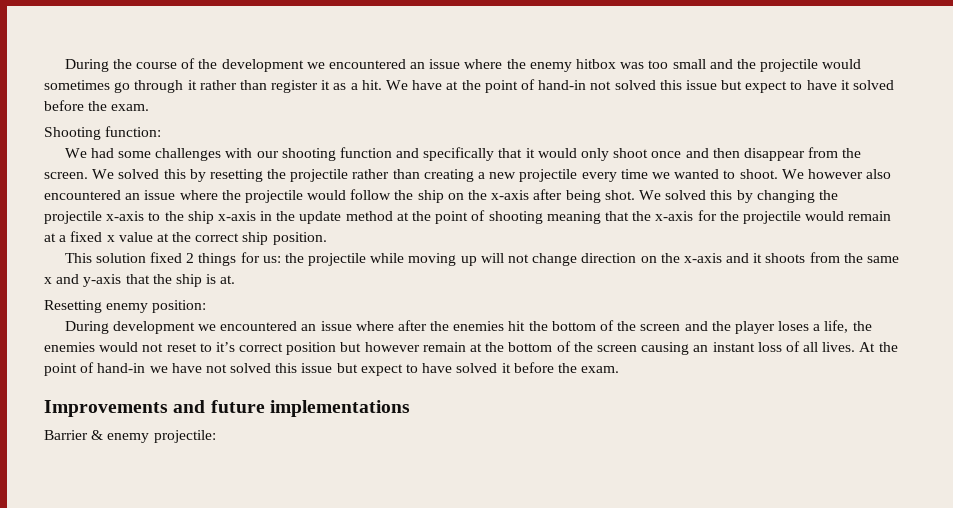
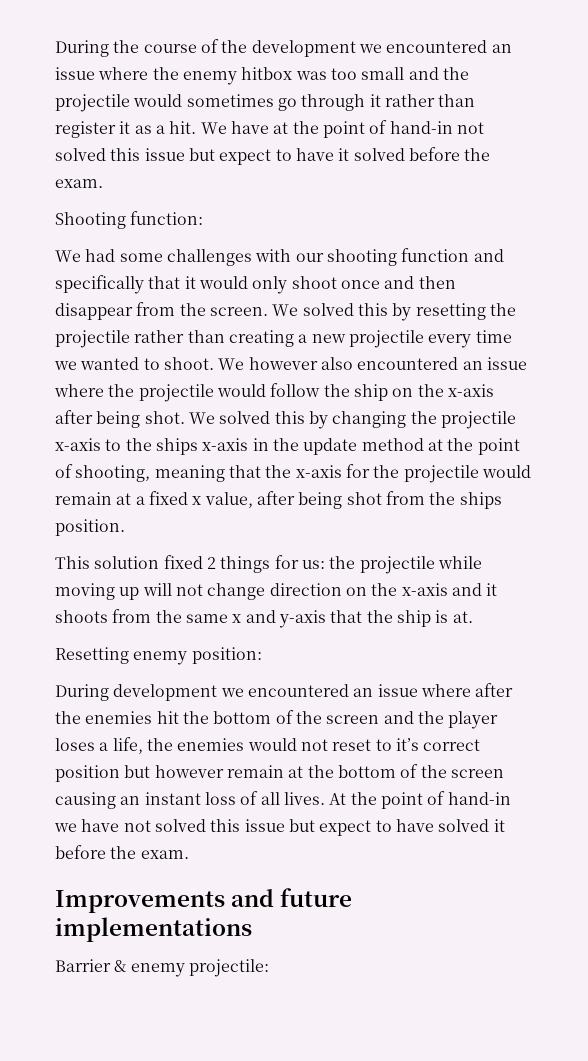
- We solved this by changing the projectile x-axis to the ship x-axis in the update method at the point of shooting meaning that the x-axis for the projectile would remain at a fixed x value at the correct ship position.
+ We solved this by changing the projectile x-axis to the ships x-axis in the update method at the point of shooting, meaning that the x-axis for the projectile would remain at a fixed x value, after being shot from the ships position.

